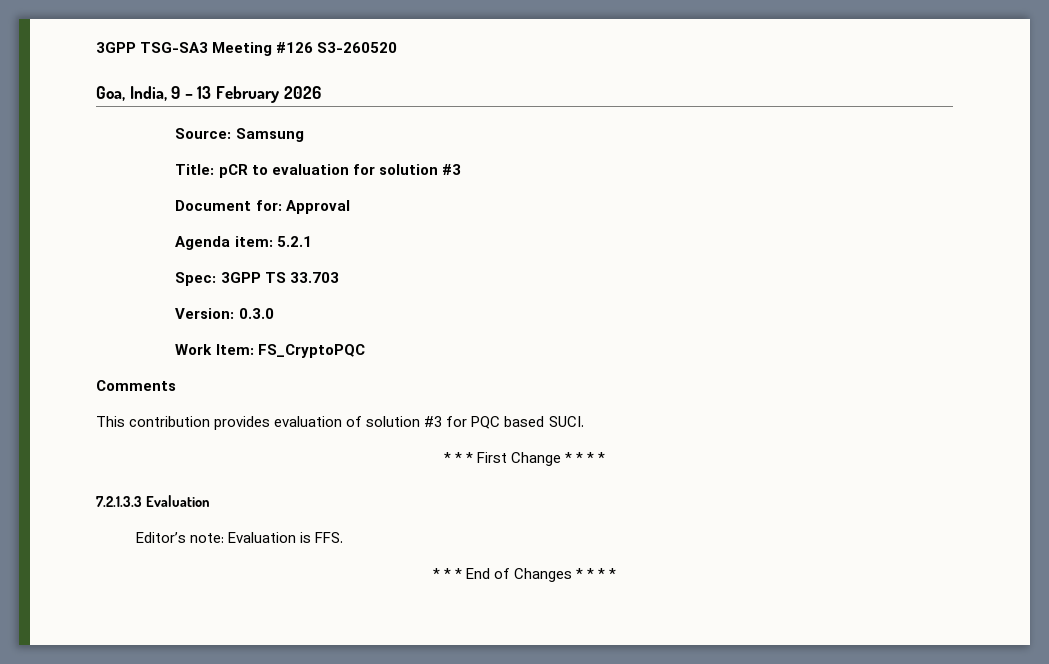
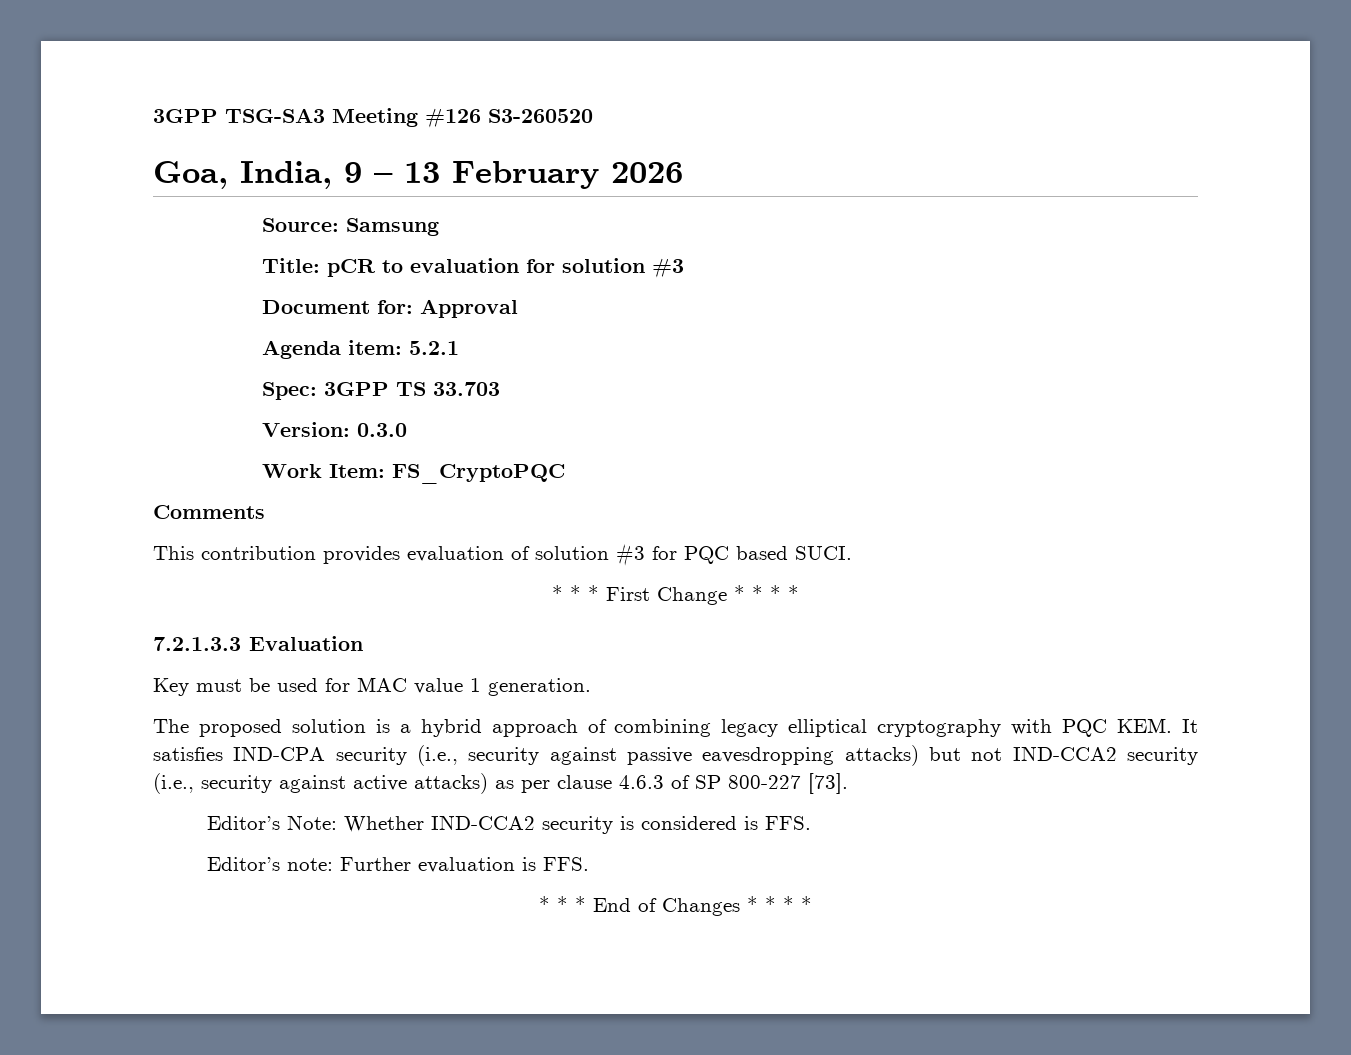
+ Key must be used for MAC value 1 generation.
+ The proposed solution is a hybrid approach of combining legacy elliptical cryptography with PQC KEM. It satisfies IND-CPA security (i.e., security against passive eavesdropping attacks) but not IND-CCA2 security (i.e., security against active attacks) as per clause 4.6.3 of SP 800-227 [73].
+ Editor’s Note: Whether IND-CCA2 security is considered is FFS.
- Editor’s note: Evaluation is FFS.
+ Editor’s note: Further evaluation is FFS.

